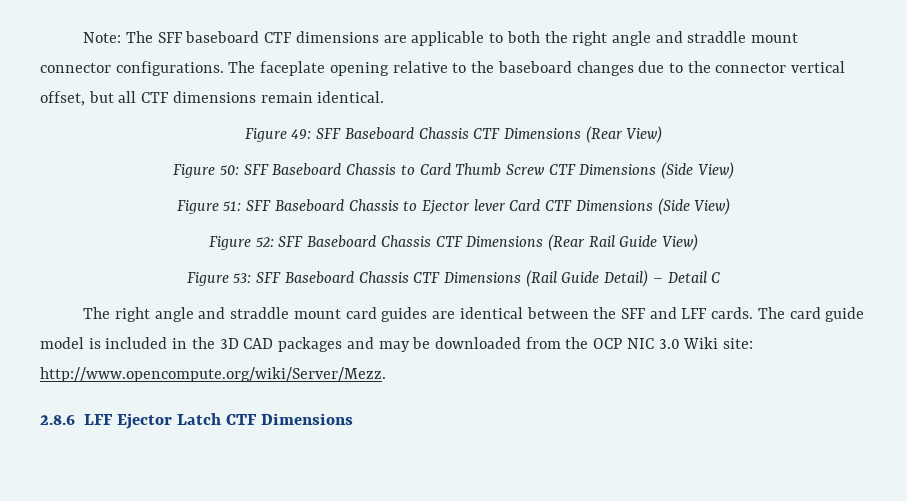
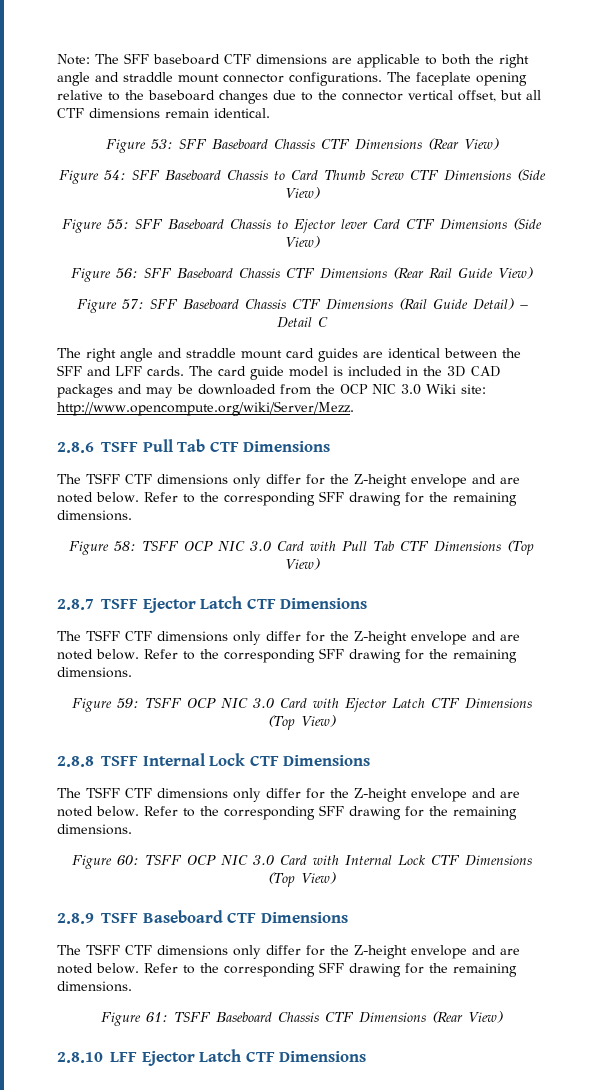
- Figure 49: SFF Baseboard Chassis CTF Dimensions (Rear View)
+ Figure 53: SFF Baseboard Chassis CTF Dimensions (Rear View)
- Figure 50: SFF Baseboard Chassis to Card Thumb Screw CTF Dimensions (Side View)
+ Figure 54: SFF Baseboard Chassis to Card Thumb Screw CTF Dimensions (Side View)
- Figure 51: SFF Baseboard Chassis to Ejector lever Card CTF Dimensions (Side View)
+ Figure 55: SFF Baseboard Chassis to Ejector lever Card CTF Dimensions (Side View)
- Figure 52: SFF Baseboard Chassis CTF Dimensions (Rear Rail Guide View)
+ Figure 56: SFF Baseboard Chassis CTF Dimensions (Rear Rail Guide View)
- Figure 53: SFF Baseboard Chassis CTF Dimensions (Rail Guide Detail) – Detail C
+ Figure 57: SFF Baseboard Chassis CTF Dimensions (Rail Guide Detail) – Detail C
- 2.8.6 LFF Ejector Latch CTF Dimensions
+ 2.8.6 TSFF Pull Tab CTF Dimensions
+ The TSFF CTF dimensions only differ for the Z-height envelope and are noted below. Refer to the corresponding SFF drawing for the remaining dimensions.
+ Figure 58: TSFF OCP NIC 3.0 Card with Pull Tab CTF Dimensions (Top View)
+ 2.8.7 TSFF Ejector Latch CTF Dimensions
+ The TSFF CTF dimensions only differ for the Z-height envelope and are noted below. Refer to the corresponding SFF drawing for the remaining dimensions.
+ Figure 59: TSFF OCP NIC 3.0 Card with Ejector Latch CTF Dimensions (Top View)
+ 2.8.8 TSFF Internal Lock CTF Dimensions
+ The TSFF CTF dimensions only differ for the Z-height envelope and are noted below. Refer to the corresponding SFF drawing for the remaining dimensions.
+ Figure 60: TSFF OCP NIC 3.0 Card with Internal Lock CTF Dimensions (Top View)
+ 2.8.9 TSFF Baseboard CTF Dimensions
+ The TSFF CTF dimensions only differ for the Z-height envelope and are noted below. Refer to the corresponding SFF drawing for the remaining dimensions.
+ Figure 61: TSFF Baseboard Chassis CTF Dimensions (Rear View)
+ 2.8.10 LFF Ejector Latch CTF Dimensions

